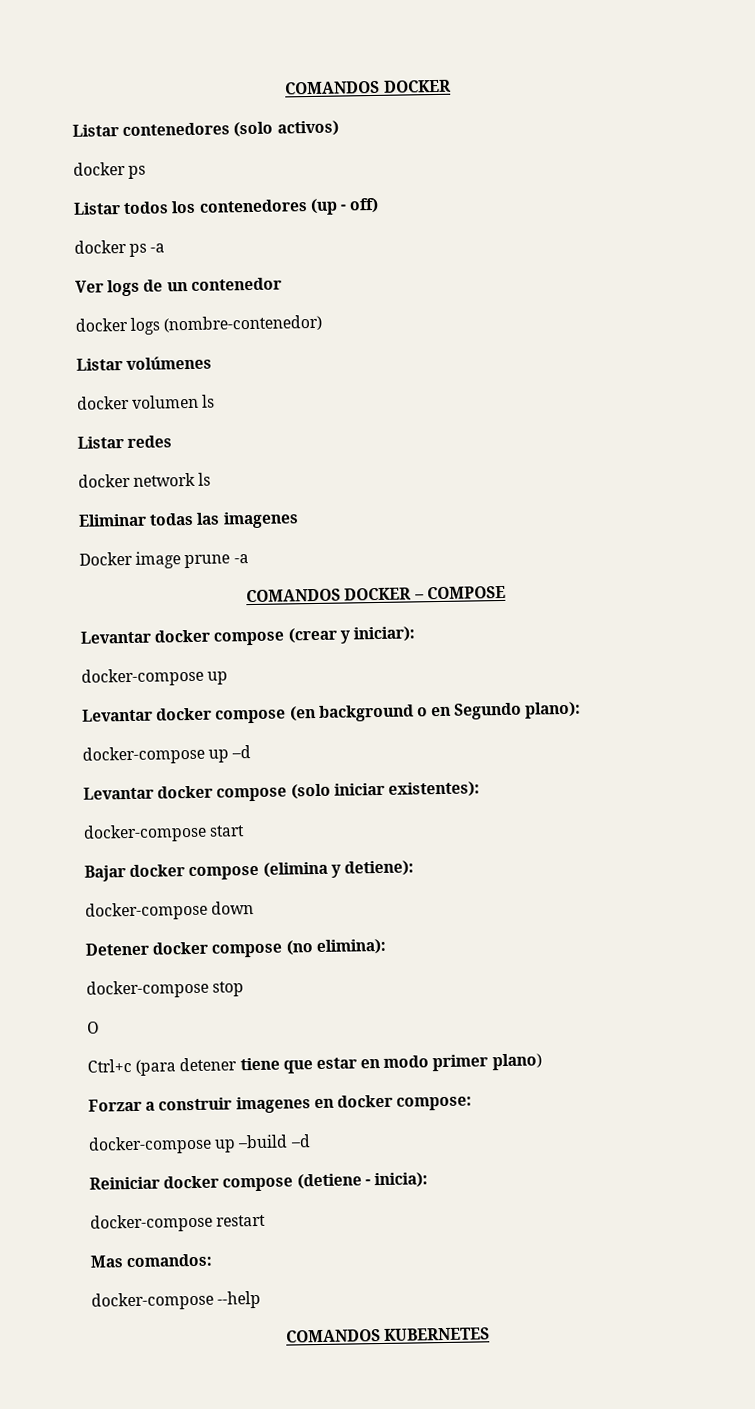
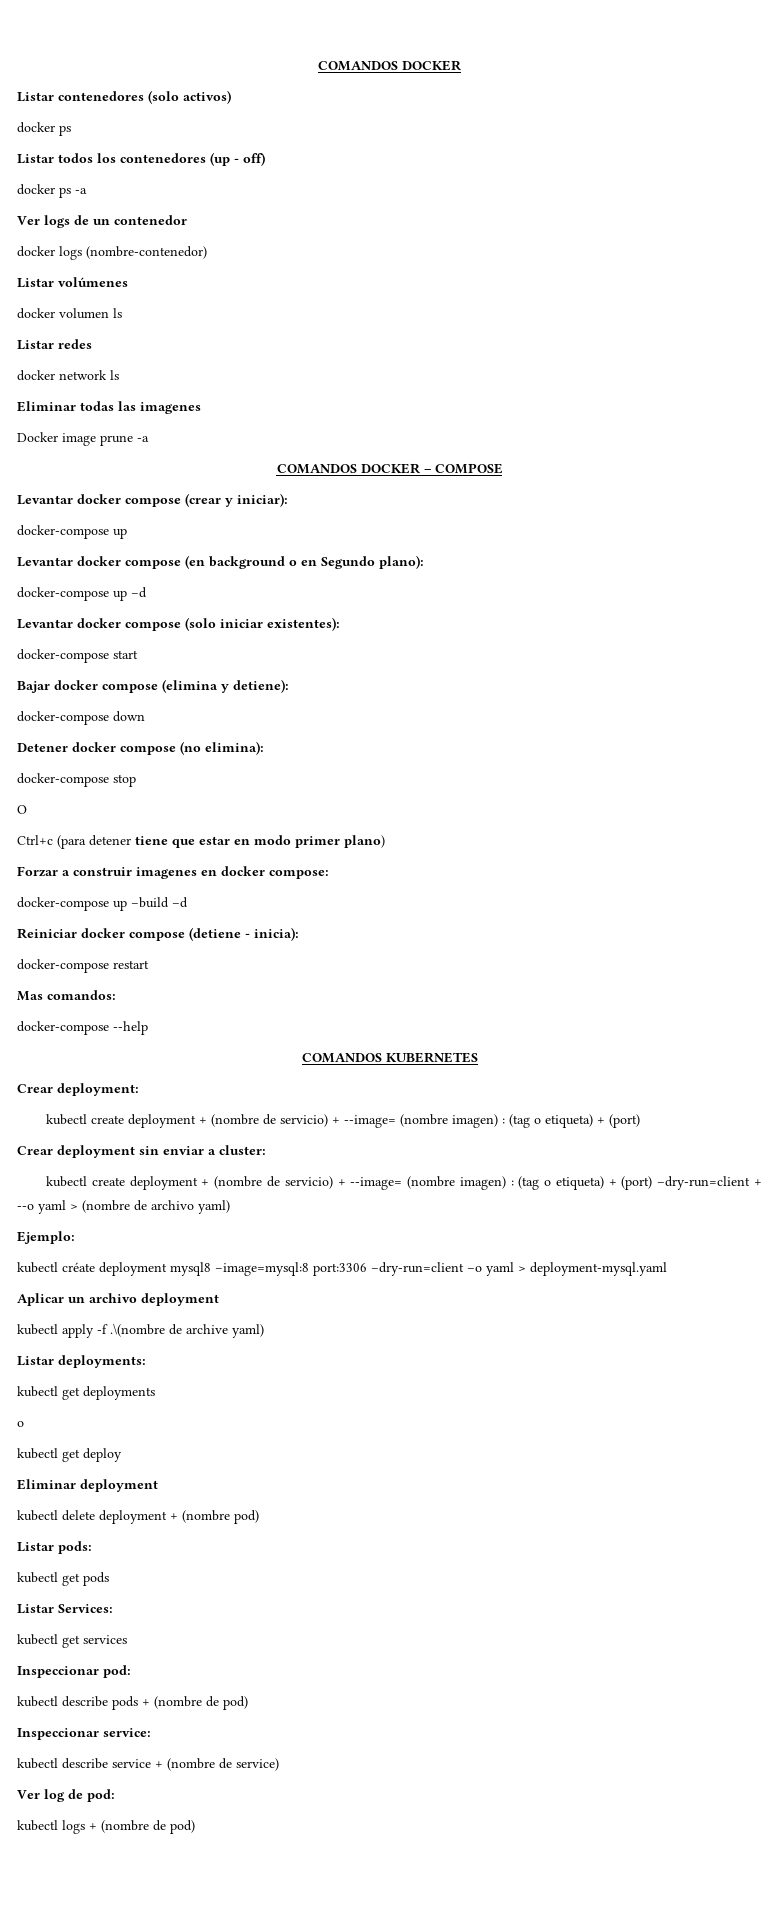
+ Crear deployment:
+ kubectl create deployment + (nombre de servicio) + --image= (nombre imagen) : (tag o etiqueta) + (port)
+ Crear deployment sin enviar a cluster:
+ kubectl create deployment + (nombre de servicio) + --image= (nombre imagen) : (tag o etiqueta) + (port) –dry-run=client + --o yaml > (nombre de archivo yaml)
+ Ejemplo:
+ kubectl créate deployment mysql8 –image=mysql:8 port:3306 –dry-run=client –o yaml > deployment-mysql.yaml
+ Aplicar un archivo deployment
+ kubectl apply -f .\(nombre de archive yaml)
+ Listar deployments:
+ kubectl get deployments
+ o
+ kubectl get deploy
+ Eliminar deployment
+ kubectl delete deployment + (nombre pod)
+ Listar pods:
+ kubectl get pods
+ Listar Services:
+ kubectl get services
+ Inspeccionar pod:
+ kubectl describe pods + (nombre de pod)
+ Inspeccionar service:
+ kubectl describe service + (nombre de service)
+ Ver log de pod:
+ kubectl logs + (nombre de pod)

